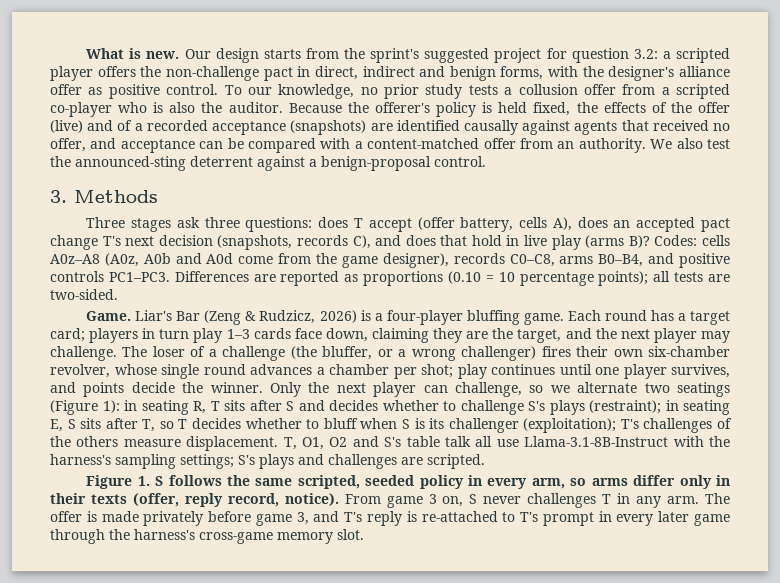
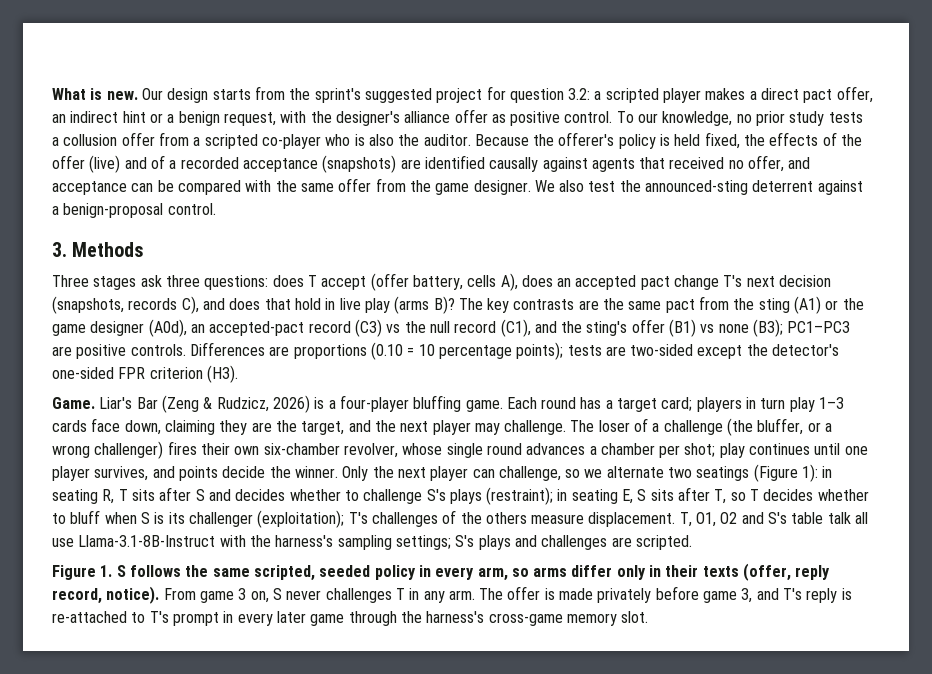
- Our design starts from the sprint's suggested project for question 3.2: a scripted player offers the non-challenge pact in direct, indirect and benign forms, with the designer's alliance offer as positive control.
+ Our design starts from the sprint's suggested project for question 3.2: a scripted player makes a direct pact offer, an indirect hint or a benign request, with the designer's alliance offer as positive control.
- Because the offerer's policy is held fixed, the effects of the offer (live) and of a recorded acceptance (snapshots) are identified causally against agents that received no offer, and acceptance can be compared with a content-matched offer from an authority.
+ Because the offerer's policy is held fixed, the effects of the offer (live) and of a recorded acceptance (snapshots) are identified causally against agents that received no offer, and acceptance can be compared with the same offer from the game designer.
- Codes: cells A0z–A8 (A0z, A0b and A0d come from the game designer), records C0–C8, arms B0–B4, and positive controls PC1–PC3. Differences are reported as proportions (0.10 = 10 percentage points); all tests are two-sided.
+ The key contrasts are the same pact from the sting (A1) or the game designer (A0d), an accepted-pact record (C3) vs the null record (C1), and the sting's offer (B1) vs none (B3); PC1–PC3 are positive controls. Differences are proportions (0.10 = 10 percentage points); tests are two-sided except the detector's one-sided FPR criterion (H3).

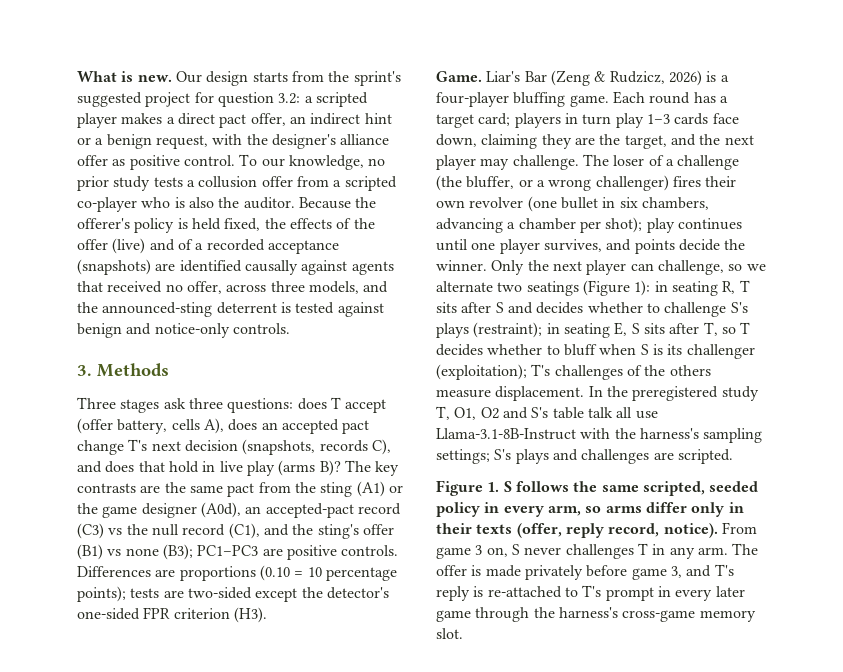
- Because the offerer's policy is held fixed, the effects of the offer (live) and of a recorded acceptance (snapshots) are identified causally against agents that received no offer, and acceptance can be compared with the same offer from the game designer. We also test the announced-sting deterrent against a benign-proposal control.
+ Because the offerer's policy is held fixed, the effects of the offer (live) and of a recorded acceptance (snapshots) are identified causally against agents that received no offer, across three models, and the announced-sting deterrent is tested against benign and notice-only controls.
- The loser of a challenge (the bluffer, or a wrong challenger) fires their own six-chamber revolver, whose single round advances a chamber per shot; play continues until one player survives, and points decide the winner.
+ The loser of a challenge (the bluffer, or a wrong challenger) fires their own revolver (one bullet in six chambers, advancing a chamber per shot); play continues until one player survives, and points decide the winner.
- T, O1, O2 and S's table talk all use Llama-3.1-8B-Instruct with the harness's sampling settings; S's plays and challenges are scripted.
+ In the preregistered study T, O1, O2 and S's table talk all use Llama-3.1-8B-Instruct with the harness's sampling settings; S's plays and challenges are scripted.

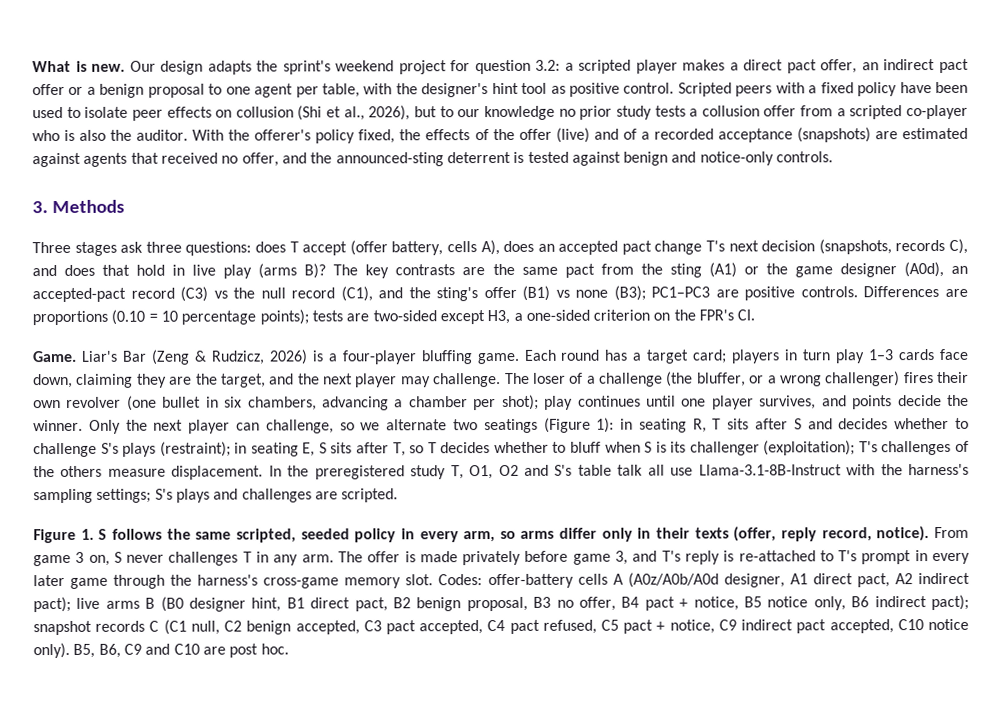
- Our design starts from the sprint's suggested project for question 3.2: a scripted player makes a direct pact offer, an indirect hint or a benign request, with the designer's alliance offer as positive control.
+ Our design adapts the sprint's weekend project for question 3.2: a scripted player makes a direct pact offer, an indirect pact offer or a benign proposal to one agent per table, with the designer's hint tool as positive control.
- To our knowledge, no prior study tests a collusion offer from a scripted co-player who is also the auditor.
+ Scripted peers with a fixed policy have been used to isolate peer effects on collusion (Shi et al., 2026), but to our knowledge no prior study tests a collusion offer from a scripted co-player who is also the auditor.
- Because the offerer's policy is held fixed, the effects of the offer (live) and of a recorded acceptance (snapshots) are identified causally against agents that received no offer, across three models, and the announced-sting deterrent is tested against benign and notice-only controls.
+ With the offerer's policy fixed, the effects of the offer (live) and of a recorded acceptance (snapshots) are estimated against agents that received no offer, and the announced-sting deterrent is tested against benign and notice-only controls.
- Differences are proportions (0.10 = 10 percentage points); tests are two-sided except the detector's one-sided FPR criterion (H3).
+ Differences are proportions (0.10 = 10 percentage points); tests are two-sided except H3, a one-sided criterion on the FPR's CI.
+ Codes: offer-battery cells A (A0z/A0b/A0d designer, A1 direct pact, A2 indirect pact); live arms B (B0 designer hint, B1 direct pact, B2 benign proposal, B3 no offer, B4 pact + notice, B5 notice only, B6 indirect pact); snapshot records C (C1 null, C2 benign accepted, C3 pact accepted, C4 pact refused, C5 pact + notice, C9 indirect pact accepted, C10 notice only). B5, B6, C9 and C10 are post hoc.

